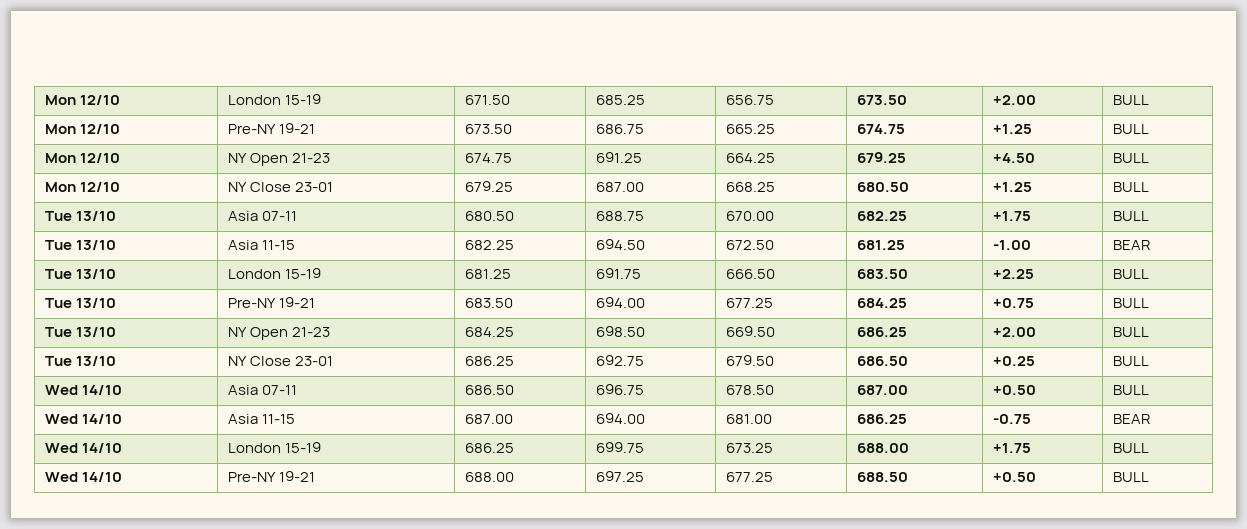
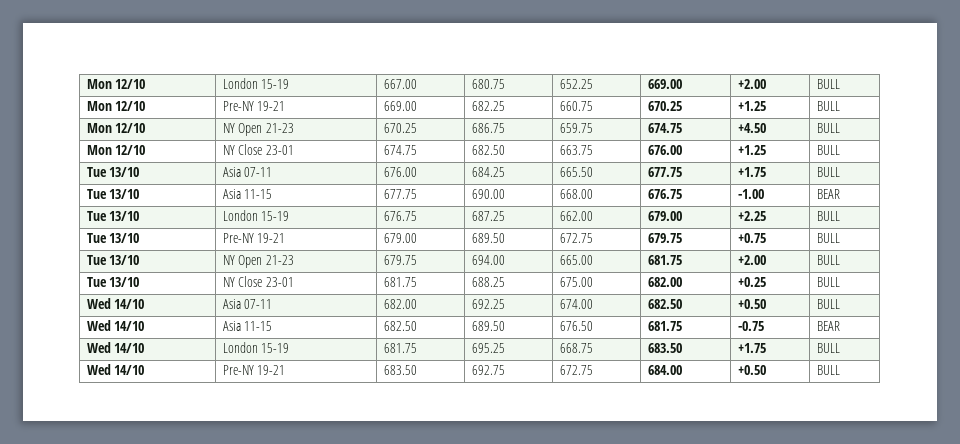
- Mon 12/10 | London 15-19 | 671.50 | 685.25 | 656.75 | 673.50 | +2.00 | BULL
+ Mon 12/10 | London 15-19 | 667.00 | 680.75 | 652.25 | 669.00 | +2.00 | BULL
- Mon 12/10 | Pre-NY 19-21 | 673.50 | 686.75 | 665.25 | 674.75 | +1.25 | BULL
+ Mon 12/10 | Pre-NY 19-21 | 669.00 | 682.25 | 660.75 | 670.25 | +1.25 | BULL
- Mon 12/10 | NY Open 21-23 | 674.75 | 691.25 | 664.25 | 679.25 | +4.50 | BULL
+ Mon 12/10 | NY Open 21-23 | 670.25 | 686.75 | 659.75 | 674.75 | +4.50 | BULL
- Mon 12/10 | NY Close 23-01 | 679.25 | 687.00 | 668.25 | 680.50 | +1.25 | BULL
+ Mon 12/10 | NY Close 23-01 | 674.75 | 682.50 | 663.75 | 676.00 | +1.25 | BULL
- Tue 13/10 | Asia 07-11 | 680.50 | 688.75 | 670.00 | 682.25 | +1.75 | BULL
+ Tue 13/10 | Asia 07-11 | 676.00 | 684.25 | 665.50 | 677.75 | +1.75 | BULL
- Tue 13/10 | Asia 11-15 | 682.25 | 694.50 | 672.50 | 681.25 | -1.00 | BEAR
+ Tue 13/10 | Asia 11-15 | 677.75 | 690.00 | 668.00 | 676.75 | -1.00 | BEAR
- Tue 13/10 | London 15-19 | 681.25 | 691.75 | 666.50 | 683.50 | +2.25 | BULL
+ Tue 13/10 | London 15-19 | 676.75 | 687.25 | 662.00 | 679.00 | +2.25 | BULL
- Tue 13/10 | Pre-NY 19-21 | 683.50 | 694.00 | 677.25 | 684.25 | +0.75 | BULL
+ Tue 13/10 | Pre-NY 19-21 | 679.00 | 689.50 | 672.75 | 679.75 | +0.75 | BULL
- Tue 13/10 | NY Open 21-23 | 684.25 | 698.50 | 669.50 | 686.25 | +2.00 | BULL
+ Tue 13/10 | NY Open 21-23 | 679.75 | 694.00 | 665.00 | 681.75 | +2.00 | BULL
- Tue 13/10 | NY Close 23-01 | 686.25 | 692.75 | 679.50 | 686.50 | +0.25 | BULL
+ Tue 13/10 | NY Close 23-01 | 681.75 | 688.25 | 675.00 | 682.00 | +0.25 | BULL
- Wed 14/10 | Asia 07-11 | 686.50 | 696.75 | 678.50 | 687.00 | +0.50 | BULL
+ Wed 14/10 | Asia 07-11 | 682.00 | 692.25 | 674.00 | 682.50 | +0.50 | BULL
- Wed 14/10 | Asia 11-15 | 687.00 | 694.00 | 681.00 | 686.25 | -0.75 | BEAR
+ Wed 14/10 | Asia 11-15 | 682.50 | 689.50 | 676.50 | 681.75 | -0.75 | BEAR
- Wed 14/10 | London 15-19 | 686.25 | 699.75 | 673.25 | 688.00 | +1.75 | BULL
+ Wed 14/10 | London 15-19 | 681.75 | 695.25 | 668.75 | 683.50 | +1.75 | BULL
- Wed 14/10 | Pre-NY 19-21 | 688.00 | 697.25 | 677.25 | 688.50 | +0.50 | BULL
+ Wed 14/10 | Pre-NY 19-21 | 683.50 | 692.75 | 672.75 | 684.00 | +0.50 | BULL

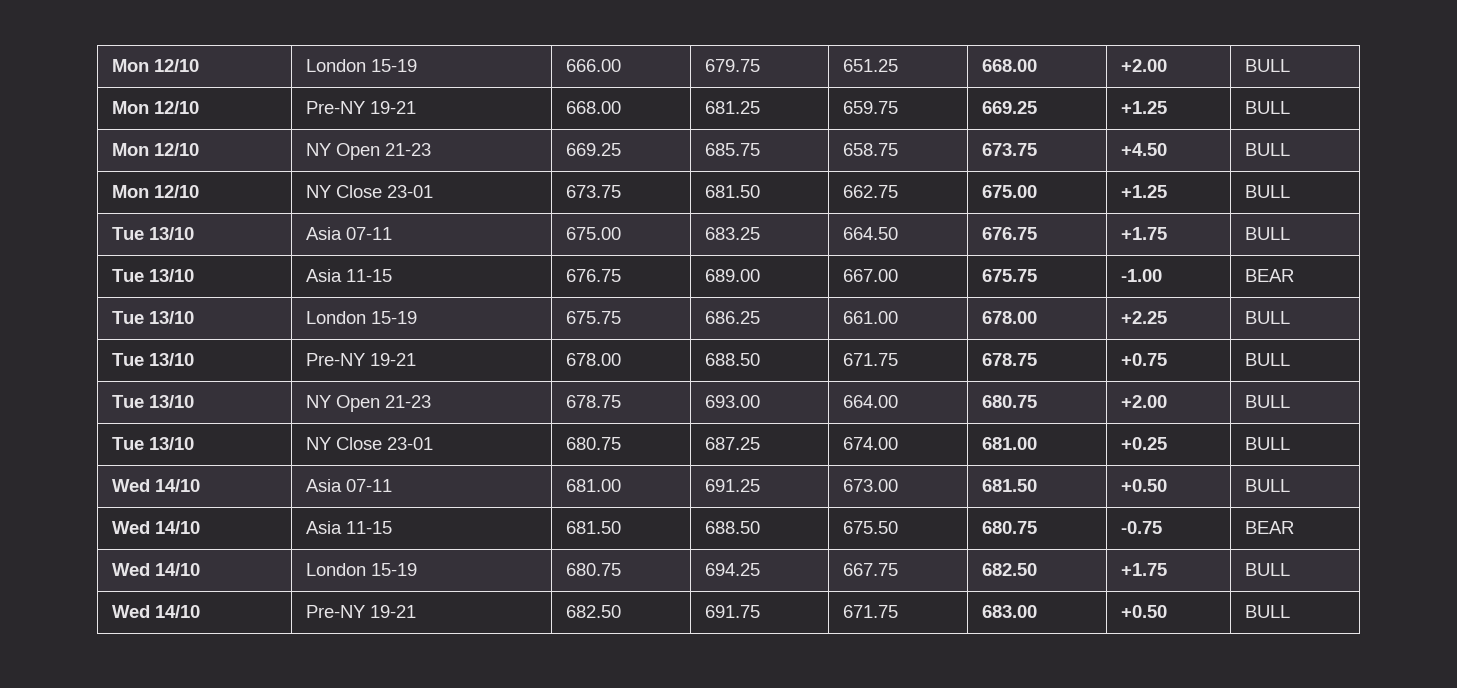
- Mon 12/10 | London 15-19 | 667.00 | 680.75 | 652.25 | 669.00 | +2.00 | BULL
+ Mon 12/10 | London 15-19 | 666.00 | 679.75 | 651.25 | 668.00 | +2.00 | BULL
- Mon 12/10 | Pre-NY 19-21 | 669.00 | 682.25 | 660.75 | 670.25 | +1.25 | BULL
+ Mon 12/10 | Pre-NY 19-21 | 668.00 | 681.25 | 659.75 | 669.25 | +1.25 | BULL
- Mon 12/10 | NY Open 21-23 | 670.25 | 686.75 | 659.75 | 674.75 | +4.50 | BULL
+ Mon 12/10 | NY Open 21-23 | 669.25 | 685.75 | 658.75 | 673.75 | +4.50 | BULL
- Mon 12/10 | NY Close 23-01 | 674.75 | 682.50 | 663.75 | 676.00 | +1.25 | BULL
+ Mon 12/10 | NY Close 23-01 | 673.75 | 681.50 | 662.75 | 675.00 | +1.25 | BULL
- Tue 13/10 | Asia 07-11 | 676.00 | 684.25 | 665.50 | 677.75 | +1.75 | BULL
+ Tue 13/10 | Asia 07-11 | 675.00 | 683.25 | 664.50 | 676.75 | +1.75 | BULL
- Tue 13/10 | Asia 11-15 | 677.75 | 690.00 | 668.00 | 676.75 | -1.00 | BEAR
+ Tue 13/10 | Asia 11-15 | 676.75 | 689.00 | 667.00 | 675.75 | -1.00 | BEAR
- Tue 13/10 | London 15-19 | 676.75 | 687.25 | 662.00 | 679.00 | +2.25 | BULL
+ Tue 13/10 | London 15-19 | 675.75 | 686.25 | 661.00 | 678.00 | +2.25 | BULL
- Tue 13/10 | Pre-NY 19-21 | 679.00 | 689.50 | 672.75 | 679.75 | +0.75 | BULL
+ Tue 13/10 | Pre-NY 19-21 | 678.00 | 688.50 | 671.75 | 678.75 | +0.75 | BULL
- Tue 13/10 | NY Open 21-23 | 679.75 | 694.00 | 665.00 | 681.75 | +2.00 | BULL
+ Tue 13/10 | NY Open 21-23 | 678.75 | 693.00 | 664.00 | 680.75 | +2.00 | BULL
- Tue 13/10 | NY Close 23-01 | 681.75 | 688.25 | 675.00 | 682.00 | +0.25 | BULL
+ Tue 13/10 | NY Close 23-01 | 680.75 | 687.25 | 674.00 | 681.00 | +0.25 | BULL
- Wed 14/10 | Asia 07-11 | 682.00 | 692.25 | 674.00 | 682.50 | +0.50 | BULL
+ Wed 14/10 | Asia 07-11 | 681.00 | 691.25 | 673.00 | 681.50 | +0.50 | BULL
- Wed 14/10 | Asia 11-15 | 682.50 | 689.50 | 676.50 | 681.75 | -0.75 | BEAR
+ Wed 14/10 | Asia 11-15 | 681.50 | 688.50 | 675.50 | 680.75 | -0.75 | BEAR
- Wed 14/10 | London 15-19 | 681.75 | 695.25 | 668.75 | 683.50 | +1.75 | BULL
+ Wed 14/10 | London 15-19 | 680.75 | 694.25 | 667.75 | 682.50 | +1.75 | BULL
- Wed 14/10 | Pre-NY 19-21 | 683.50 | 692.75 | 672.75 | 684.00 | +0.50 | BULL
+ Wed 14/10 | Pre-NY 19-21 | 682.50 | 691.75 | 671.75 | 683.00 | +0.50 | BULL

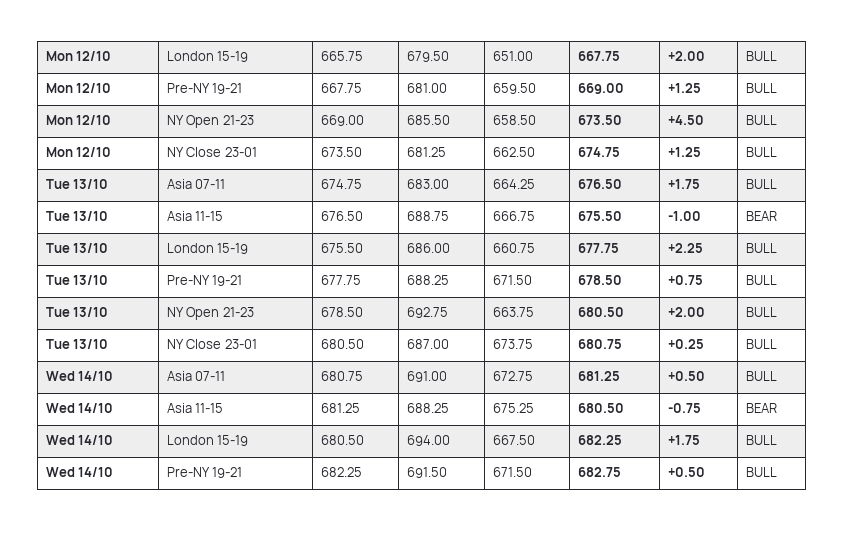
- Mon 12/10 | London 15-19 | 666.00 | 679.75 | 651.25 | 668.00 | +2.00 | BULL
+ Mon 12/10 | London 15-19 | 665.75 | 679.50 | 651.00 | 667.75 | +2.00 | BULL
- Mon 12/10 | Pre-NY 19-21 | 668.00 | 681.25 | 659.75 | 669.25 | +1.25 | BULL
+ Mon 12/10 | Pre-NY 19-21 | 667.75 | 681.00 | 659.50 | 669.00 | +1.25 | BULL
- Mon 12/10 | NY Open 21-23 | 669.25 | 685.75 | 658.75 | 673.75 | +4.50 | BULL
+ Mon 12/10 | NY Open 21-23 | 669.00 | 685.50 | 658.50 | 673.50 | +4.50 | BULL
- Mon 12/10 | NY Close 23-01 | 673.75 | 681.50 | 662.75 | 675.00 | +1.25 | BULL
+ Mon 12/10 | NY Close 23-01 | 673.50 | 681.25 | 662.50 | 674.75 | +1.25 | BULL
- Tue 13/10 | Asia 07-11 | 675.00 | 683.25 | 664.50 | 676.75 | +1.75 | BULL
+ Tue 13/10 | Asia 07-11 | 674.75 | 683.00 | 664.25 | 676.50 | +1.75 | BULL
- Tue 13/10 | Asia 11-15 | 676.75 | 689.00 | 667.00 | 675.75 | -1.00 | BEAR
+ Tue 13/10 | Asia 11-15 | 676.50 | 688.75 | 666.75 | 675.50 | -1.00 | BEAR
- Tue 13/10 | London 15-19 | 675.75 | 686.25 | 661.00 | 678.00 | +2.25 | BULL
+ Tue 13/10 | London 15-19 | 675.50 | 686.00 | 660.75 | 677.75 | +2.25 | BULL
- Tue 13/10 | Pre-NY 19-21 | 678.00 | 688.50 | 671.75 | 678.75 | +0.75 | BULL
+ Tue 13/10 | Pre-NY 19-21 | 677.75 | 688.25 | 671.50 | 678.50 | +0.75 | BULL
- Tue 13/10 | NY Open 21-23 | 678.75 | 693.00 | 664.00 | 680.75 | +2.00 | BULL
+ Tue 13/10 | NY Open 21-23 | 678.50 | 692.75 | 663.75 | 680.50 | +2.00 | BULL
- Tue 13/10 | NY Close 23-01 | 680.75 | 687.25 | 674.00 | 681.00 | +0.25 | BULL
+ Tue 13/10 | NY Close 23-01 | 680.50 | 687.00 | 673.75 | 680.75 | +0.25 | BULL
- Wed 14/10 | Asia 07-11 | 681.00 | 691.25 | 673.00 | 681.50 | +0.50 | BULL
+ Wed 14/10 | Asia 07-11 | 680.75 | 691.00 | 672.75 | 681.25 | +0.50 | BULL
- Wed 14/10 | Asia 11-15 | 681.50 | 688.50 | 675.50 | 680.75 | -0.75 | BEAR
+ Wed 14/10 | Asia 11-15 | 681.25 | 688.25 | 675.25 | 680.50 | -0.75 | BEAR
- Wed 14/10 | London 15-19 | 680.75 | 694.25 | 667.75 | 682.50 | +1.75 | BULL
+ Wed 14/10 | London 15-19 | 680.50 | 694.00 | 667.50 | 682.25 | +1.75 | BULL
- Wed 14/10 | Pre-NY 19-21 | 682.50 | 691.75 | 671.75 | 683.00 | +0.50 | BULL
+ Wed 14/10 | Pre-NY 19-21 | 682.25 | 691.50 | 671.50 | 682.75 | +0.50 | BULL

